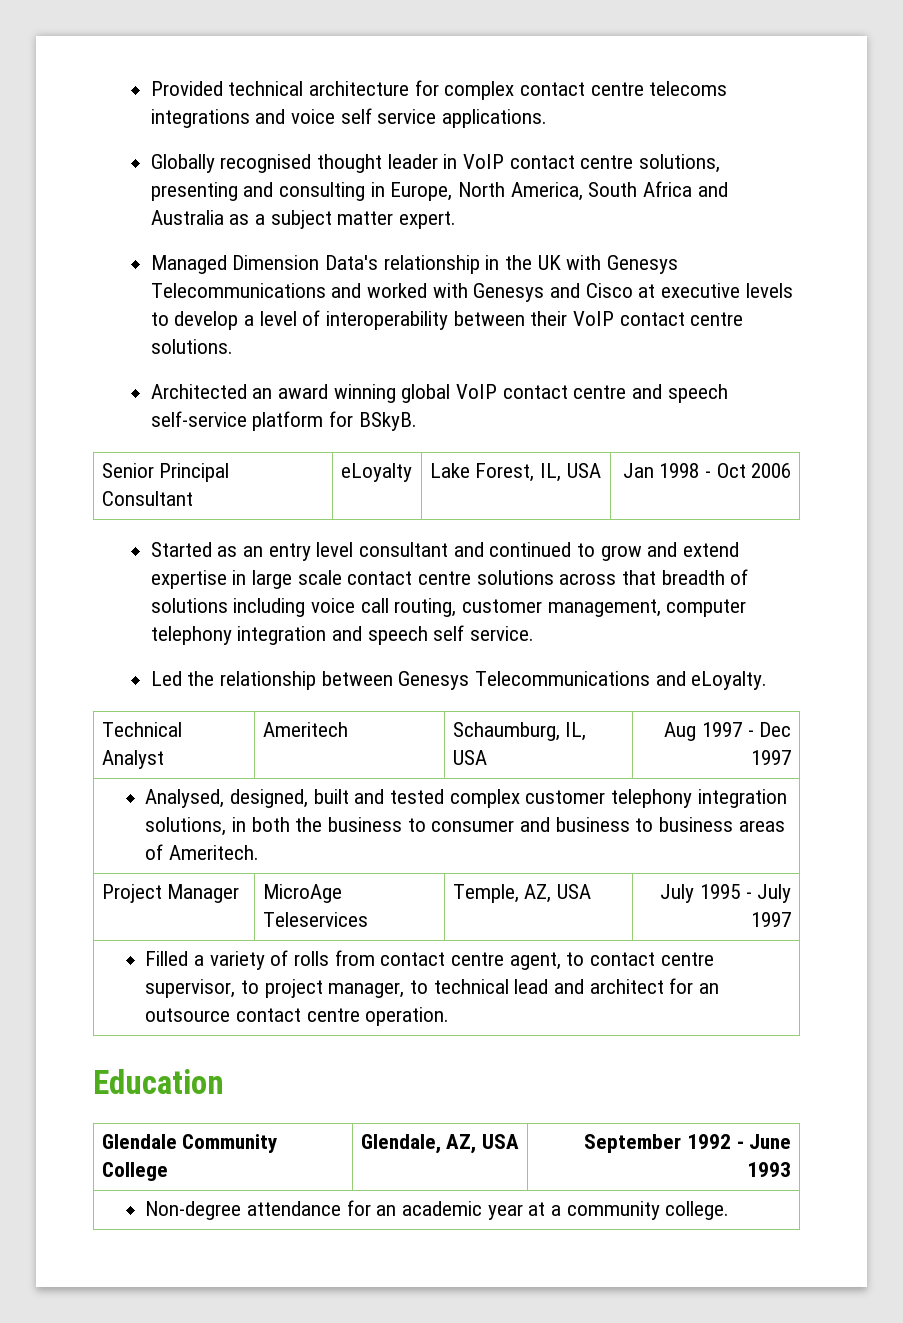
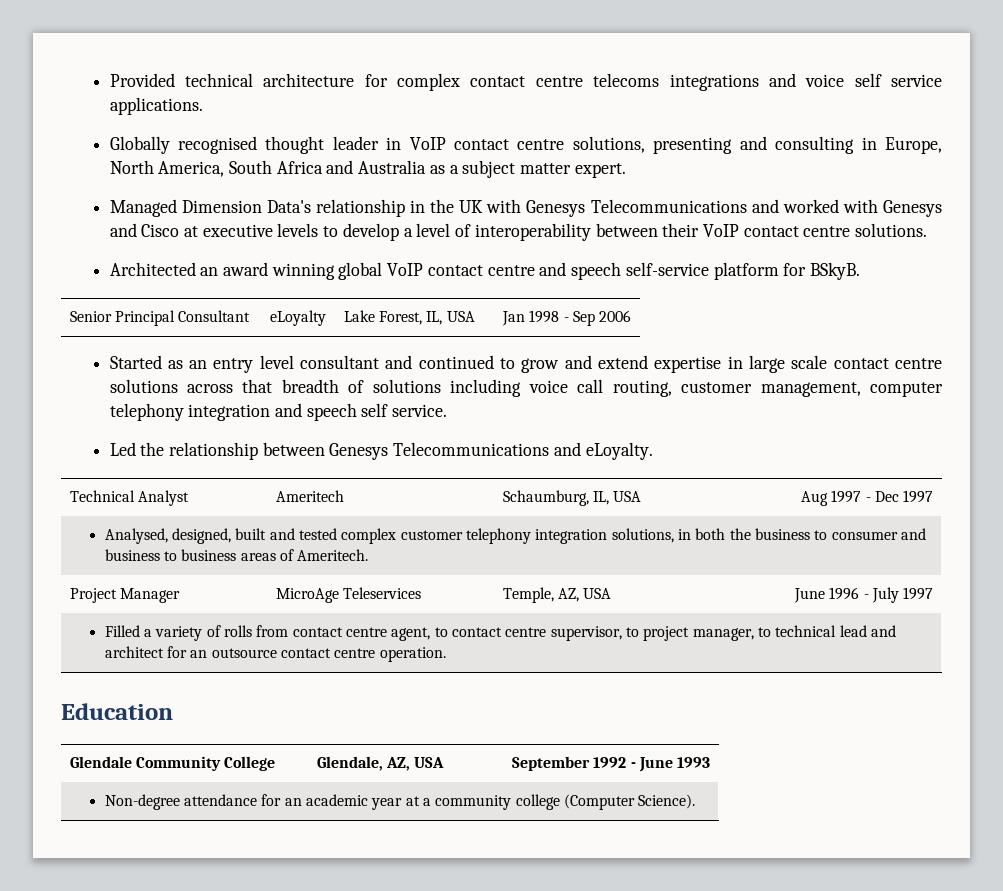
- Senior Principal Consultant | eLoyalty | Lake Forest, IL, USA | Jan 1998 - Oct 2006
+ Senior Principal Consultant | eLoyalty | Lake Forest, IL, USA | Jan 1998 - Sep 2006
- Project Manager | MicroAge Teleservices | Temple, AZ, USA | July 1995 - July 1997
+ Project Manager | MicroAge Teleservices | Temple, AZ, USA | June 1996 - July 1997
- Non-degree attendance for an academic year at a community college.
+ Non-degree attendance for an academic year at a community college (Computer Science).

